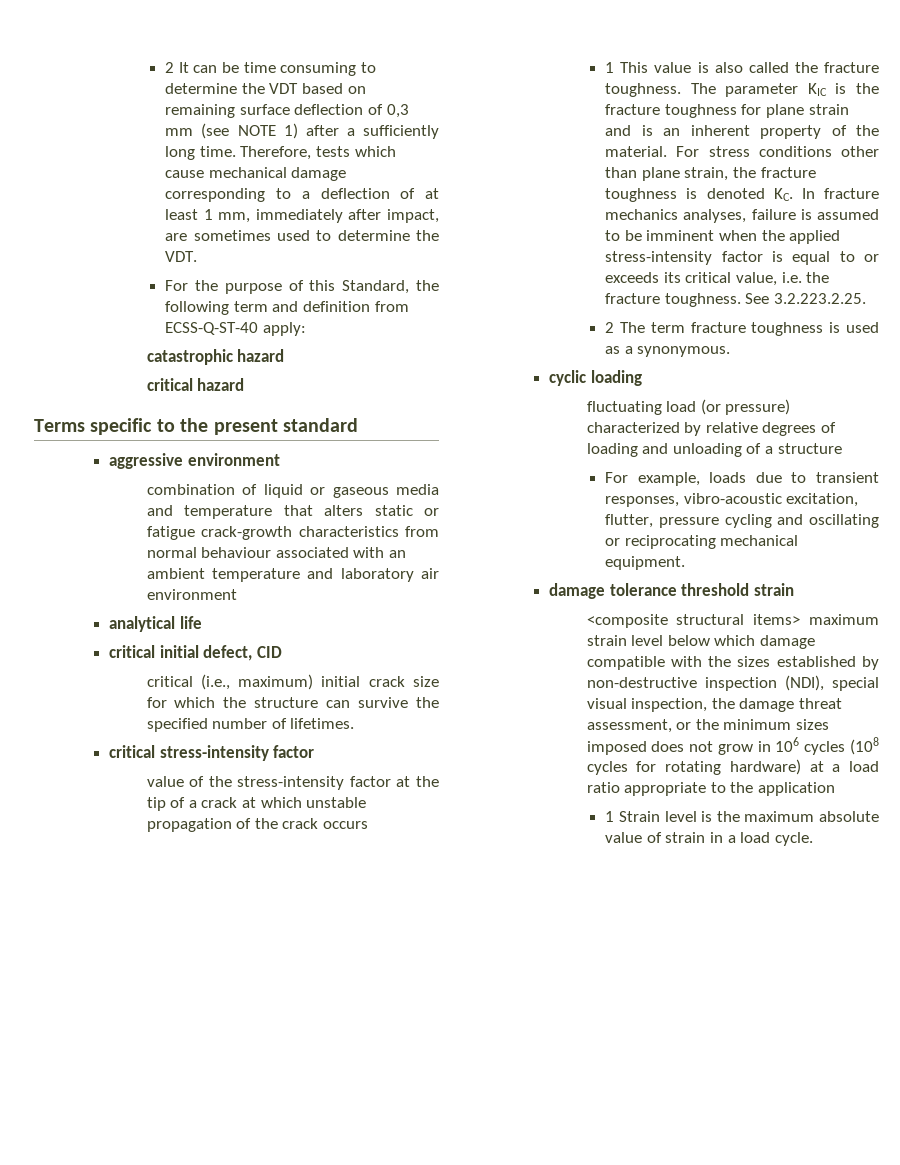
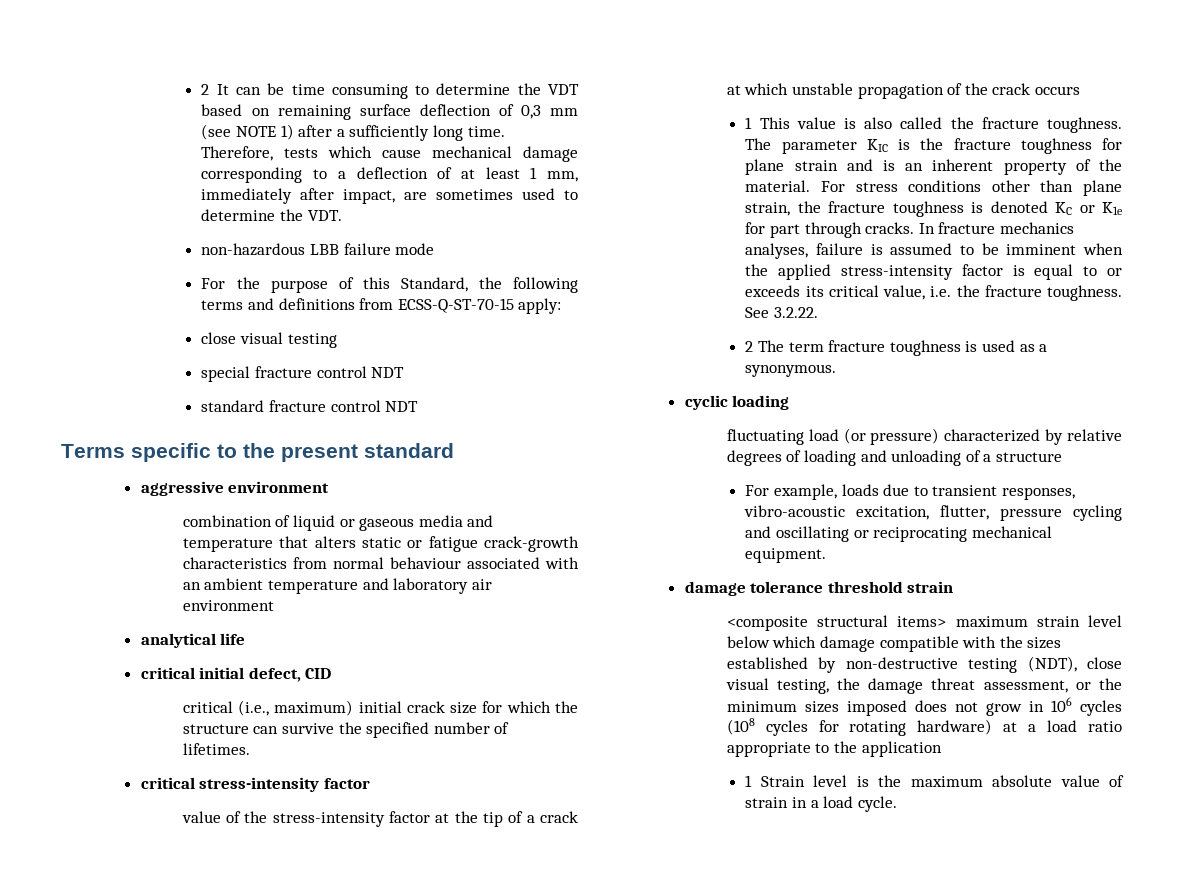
+ non-hazardous LBB failure mode
- For the purpose of this Standard, the following term and definition from ECSS-Q-ST-40 apply:
- catastrophic hazard
- critical hazard
+ For the purpose of this Standard, the following terms and definitions from ECSS-Q-ST-70-15 apply:
+ close visual testing
+ special fracture control NDT
+ standard fracture control NDT
- For stress conditions other than plane strain, the fracture toughness is denoted KC. In fracture mechanics analyses, failure is assumed to be imminent when the applied stress-intensity factor is equal to or exceeds its critical value, i.e. the fracture toughness.
+ For stress conditions other than plane strain, the fracture toughness is denoted KC or K1e for part through cracks. In fracture mechanics analyses, failure is assumed to be imminent when the applied stress-intensity factor is equal to or exceeds its critical value, i.e. the fracture toughness.
- See 3.2.223.2.25.
+ See 3.2.22.
- <composite structural items> maximum strain level below which damage compatible with the sizes established by non-destructive inspection (NDI), special visual inspection, the damage threat assessment, or the minimum sizes imposed does not grow in 106 cycles (108 cycles for rotating hardware) at a load ratio appropriate to the application
+ <composite structural items> maximum strain level below which damage compatible with the sizes established by non-destructive testing (NDT), close visual testing, the damage threat assessment, or the minimum sizes imposed does not grow in 106 cycles (108 cycles for rotating hardware) at a load ratio appropriate to the application

